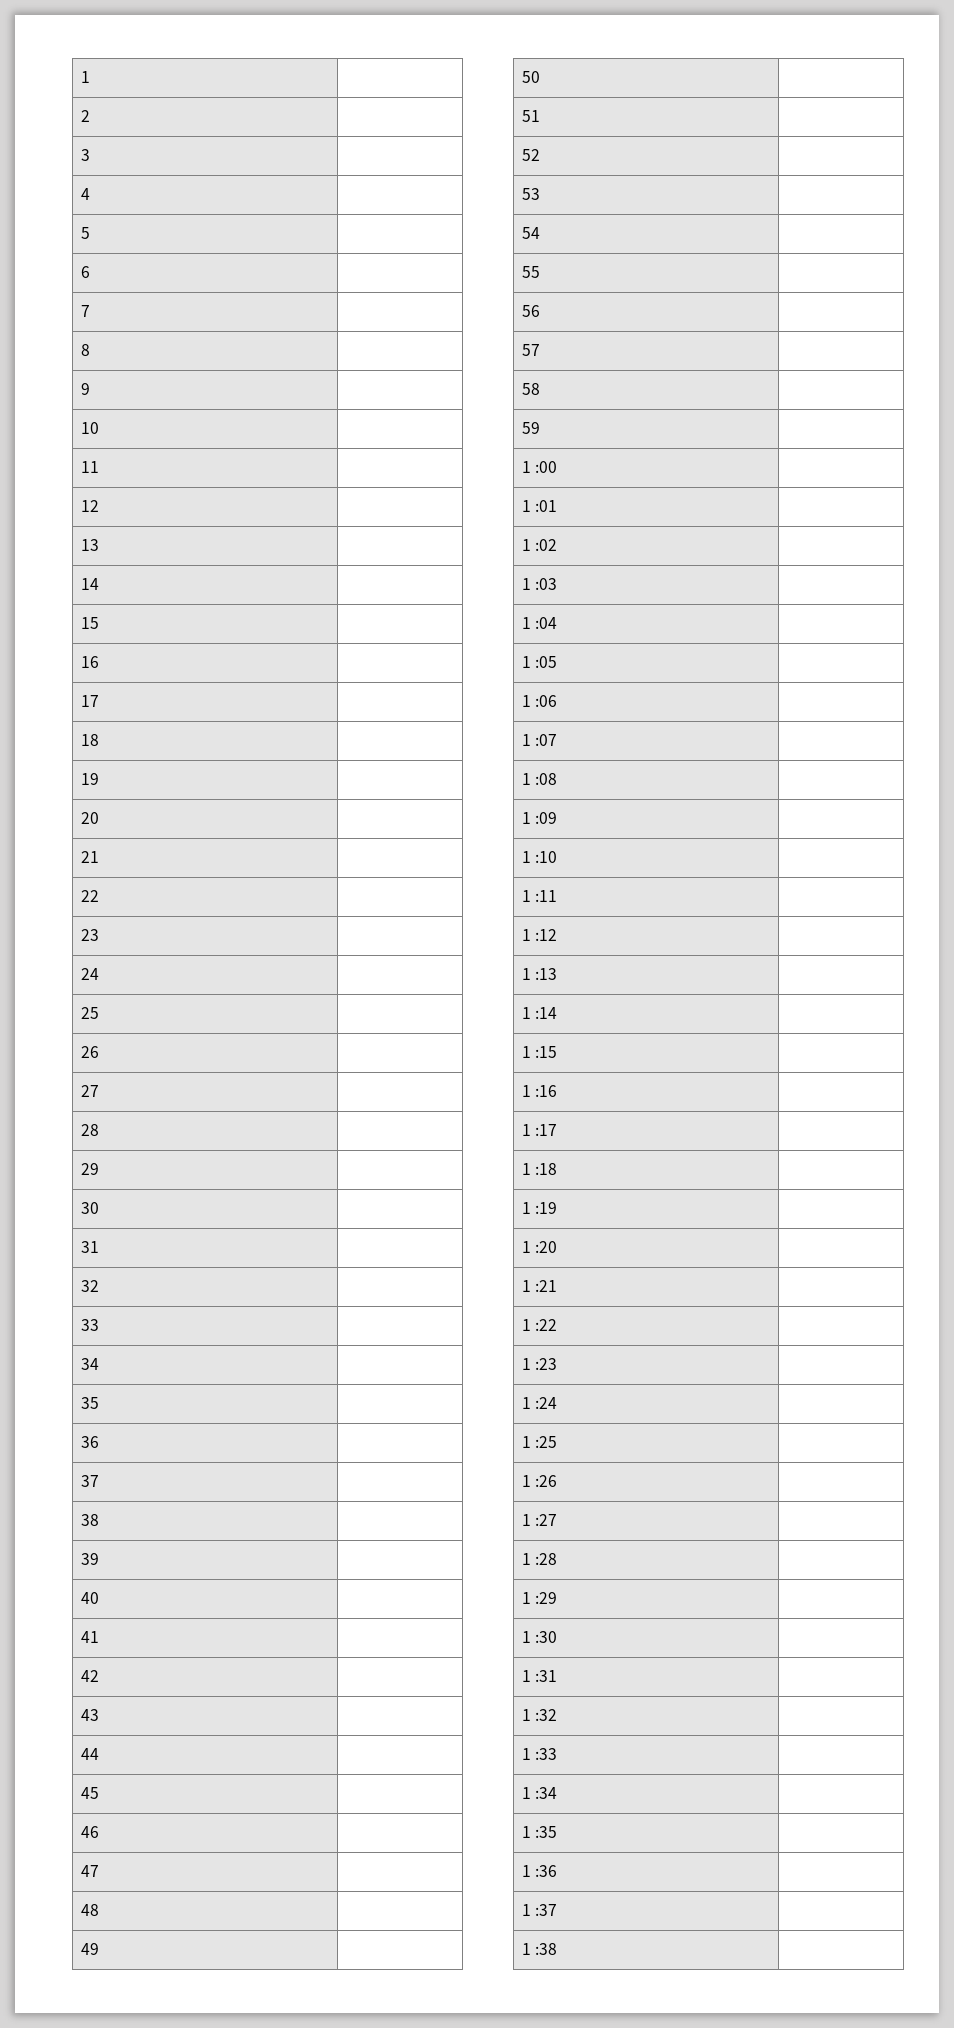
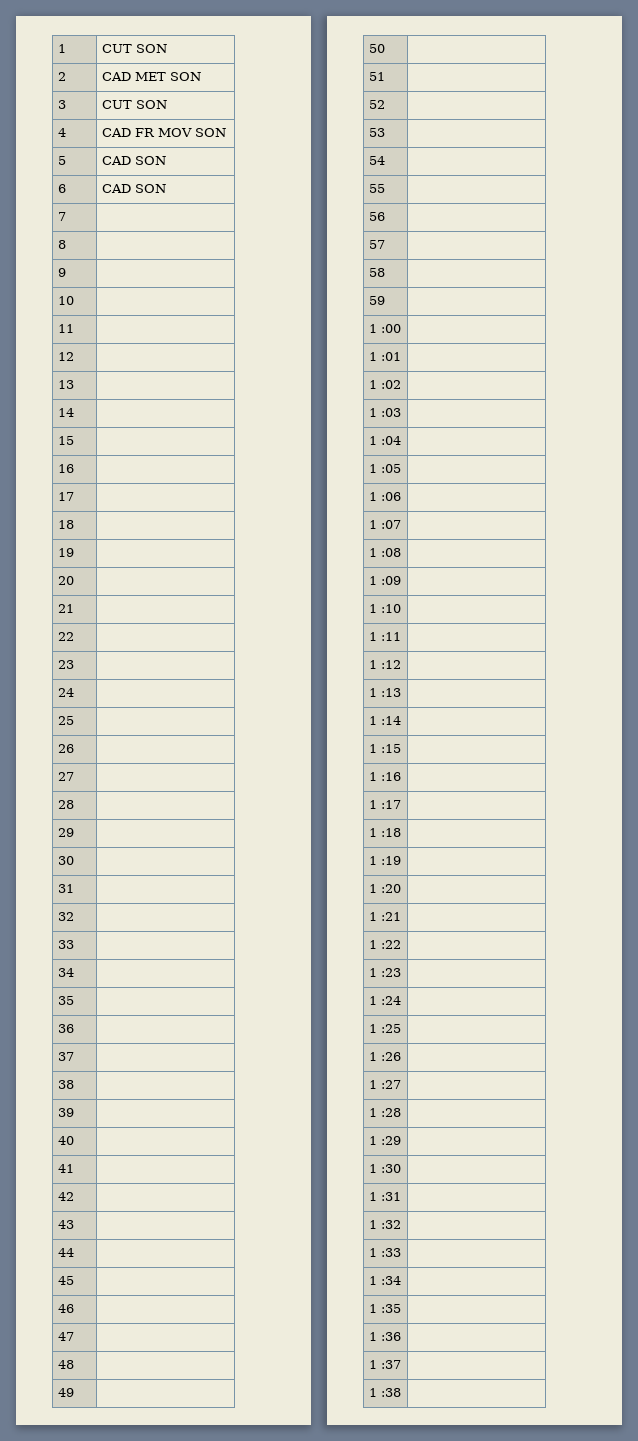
- 1 |
+ 1 | CUT SON
- 2 |
+ 2 | CAD MET SON
- 3 |
+ 3 | CUT SON
- 4 |
+ 4 | CAD FR MOV SON
- 5 |
+ 5 | CAD SON
- 6 |
+ 6 | CAD SON

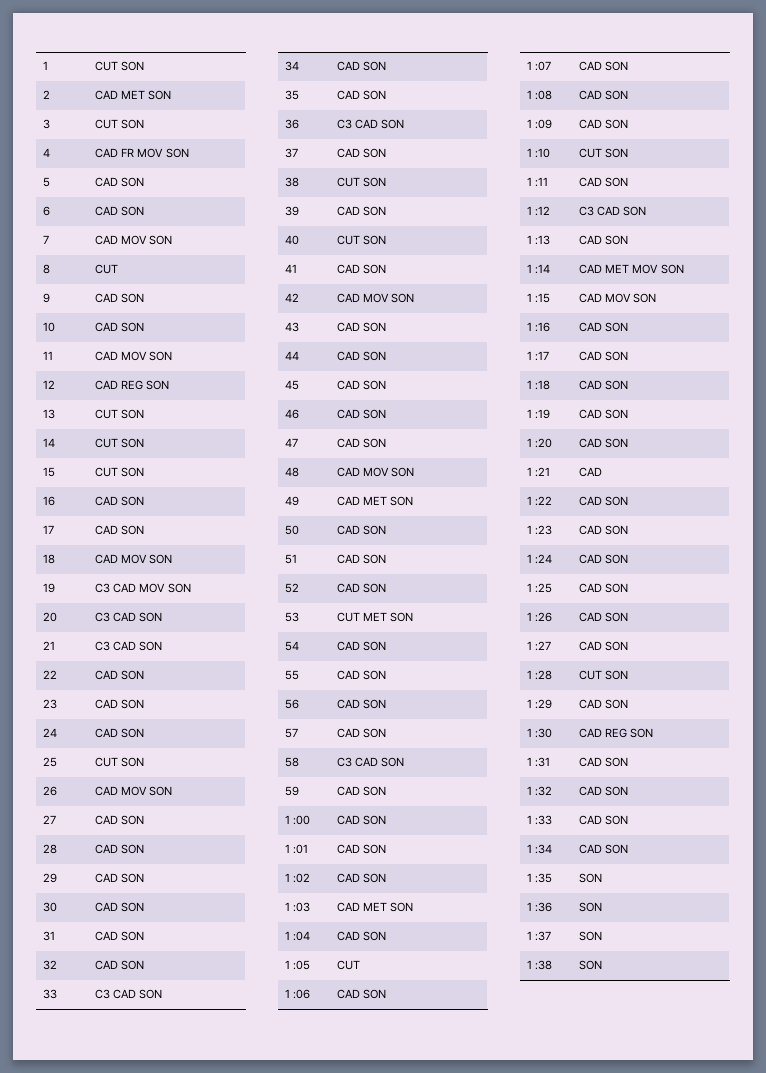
- 7 |
+ 7 | CAD MOV SON
- 8 |
+ 8 | CUT
- 9 |
+ 9 | CAD SON
- 10 |
+ 10 | CAD SON
- 11 |
- 12 |
+ 11 | CAD MOV SON
+ 12 | CAD REG SON
- 13 |
+ 13 | CUT SON
- 14 |
+ 14 | CUT SON
- 15 |
+ 15 | CUT SON
- 16 |
+ 16 | CAD SON
- 17 |
+ 17 | CAD SON
- 18 |
- 19 |
- 20 |
- 21 |
+ 18 | CAD MOV SON
+ 19 | C3 CAD MOV SON
+ 20 | C3 CAD SON
+ 21 | C3 CAD SON
- 22 |
+ 22 | CAD SON
- 23 |
+ 23 | CAD SON
- 24 |
+ 24 | CAD SON
- 25 |
+ 25 | CUT SON
- 26 |
+ 26 | CAD MOV SON
- 27 |
+ 27 | CAD SON
- 28 |
+ 28 | CAD SON
- 29 |
+ 29 | CAD SON
- 30 |
+ 30 | CAD SON
- 31 |
+ 31 | CAD SON
- 32 |
+ 32 | CAD SON
- 33 |
+ 33 | C3 CAD SON
- 34 |
+ 34 | CAD SON
- 35 |
+ 35 | CAD SON
- 36 |
+ 36 | C3 CAD SON
- 37 |
+ 37 | CAD SON
- 38 |
+ 38 | CUT SON
- 39 |
+ 39 | CAD SON
- 40 |
+ 40 | CUT SON
- 41 |
+ 41 | CAD SON
- 42 |
+ 42 | CAD MOV SON
- 43 |
+ 43 | CAD SON
- 44 |
+ 44 | CAD SON
- 45 |
+ 45 | CAD SON
- 46 |
+ 46 | CAD SON
- 47 |
+ 47 | CAD SON
- 48 |
- 49 |
+ 48 | CAD MOV SON
+ 49 | CAD MET SON
- 50 |
+ 50 | CAD SON
- 51 |
+ 51 | CAD SON
- 52 |
+ 52 | CAD SON
- 53 |
+ 53 | CUT MET SON
- 54 |
+ 54 | CAD SON
- 55 |
+ 55 | CAD SON
- 56 |
+ 56 | CAD SON
- 57 |
+ 57 | CAD SON
- 58 |
+ 58 | C3 CAD SON
- 59 |
+ 59 | CAD SON
- 1 :00 |
+ 1 :00 | CAD SON
- 1 :01 |
+ 1 :01 | CAD SON
- 1 :02 |
+ 1 :02 | CAD SON
- 1 :03 |
+ 1 :03 | CAD MET SON
- 1 :04 |
+ 1 :04 | CAD SON
- 1 :05 |
+ 1 :05 | CUT
- 1 :06 |
+ 1 :06 | CAD SON
- 1 :07 |
+ 1 :07 | CAD SON
- 1 :08 |
+ 1 :08 | CAD SON
- 1 :09 |
+ 1 :09 | CAD SON
- 1 :10 |
+ 1 :10 | CUT SON
- 1 :11 |
+ 1 :11 | CAD SON
- 1 :12 |
+ 1 :12 | C3 CAD SON
- 1 :13 |
+ 1 :13 | CAD SON
- 1 :14 |
+ 1 :14 | CAD MET MOV SON
- 1 :15 |
+ 1 :15 | CAD MOV SON
- 1 :16 |
+ 1 :16 | CAD SON
- 1 :17 |
+ 1 :17 | CAD SON
- 1 :18 |
+ 1 :18 | CAD SON
- 1 :19 |
+ 1 :19 | CAD SON
- 1 :20 |
+ 1 :20 | CAD SON
- 1 :21 |
+ 1 :21 | CAD
- 1 :22 |
+ 1 :22 | CAD SON
- 1 :23 |
+ 1 :23 | CAD SON
- 1 :24 |
+ 1 :24 | CAD SON
- 1 :25 |
+ 1 :25 | CAD SON
- 1 :26 |
+ 1 :26 | CAD SON
- 1 :27 |
+ 1 :27 | CAD SON
- 1 :28 |
+ 1 :28 | CUT SON
- 1 :29 |
+ 1 :29 | CAD SON
- 1 :30 |
+ 1 :30 | CAD REG SON
- 1 :31 |
+ 1 :31 | CAD SON
- 1 :32 |
+ 1 :32 | CAD SON
- 1 :33 |
+ 1 :33 | CAD SON
- 1 :34 |
+ 1 :34 | CAD SON
- 1 :35 |
+ 1 :35 | SON
- 1 :36 |
+ 1 :36 | SON
- 1 :37 |
+ 1 :37 | SON
- 1 :38 |
+ 1 :38 | SON

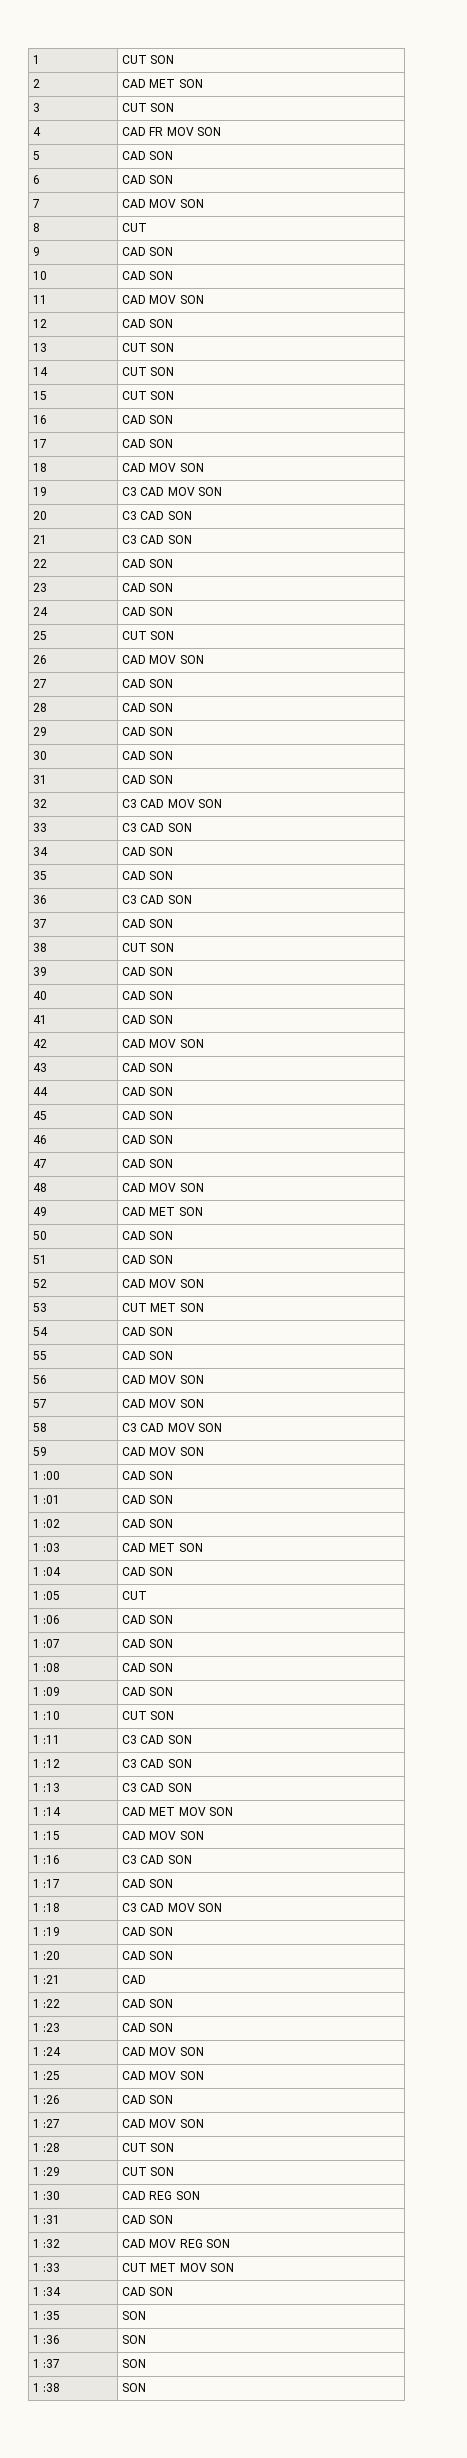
- 12 | CAD REG SON
+ 12 | CAD SON
- 32 | CAD SON
+ 32 | C3 CAD MOV SON
- 40 | CUT SON
+ 40 | CAD SON
- 52 | CAD SON
+ 52 | CAD MOV SON
- 56 | CAD SON
+ 56 | CAD MOV SON
- 57 | CAD SON
+ 57 | CAD MOV SON
- 58 | C3 CAD SON
+ 58 | C3 CAD MOV SON
- 59 | CAD SON
+ 59 | CAD MOV SON
- 1 :11 | CAD SON
+ 1 :11 | C3 CAD SON
- 1 :13 | CAD SON
+ 1 :13 | C3 CAD SON
- 1 :16 | CAD SON
+ 1 :16 | C3 CAD SON
- 1 :18 | CAD SON
+ 1 :18 | C3 CAD MOV SON
- 1 :24 | CAD SON
+ 1 :24 | CAD MOV SON
- 1 :25 | CAD SON
+ 1 :25 | CAD MOV SON
- 1 :27 | CAD SON
+ 1 :27 | CAD MOV SON
- 1 :29 | CAD SON
+ 1 :29 | CUT SON
- 1 :32 | CAD SON
+ 1 :32 | CAD MOV REG SON
- 1 :33 | CAD SON
+ 1 :33 | CUT MET MOV SON

